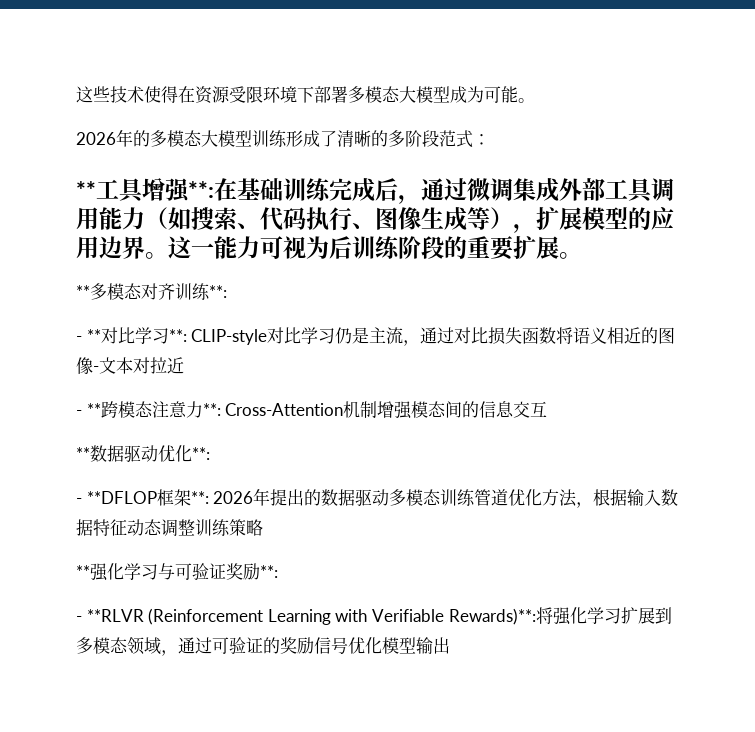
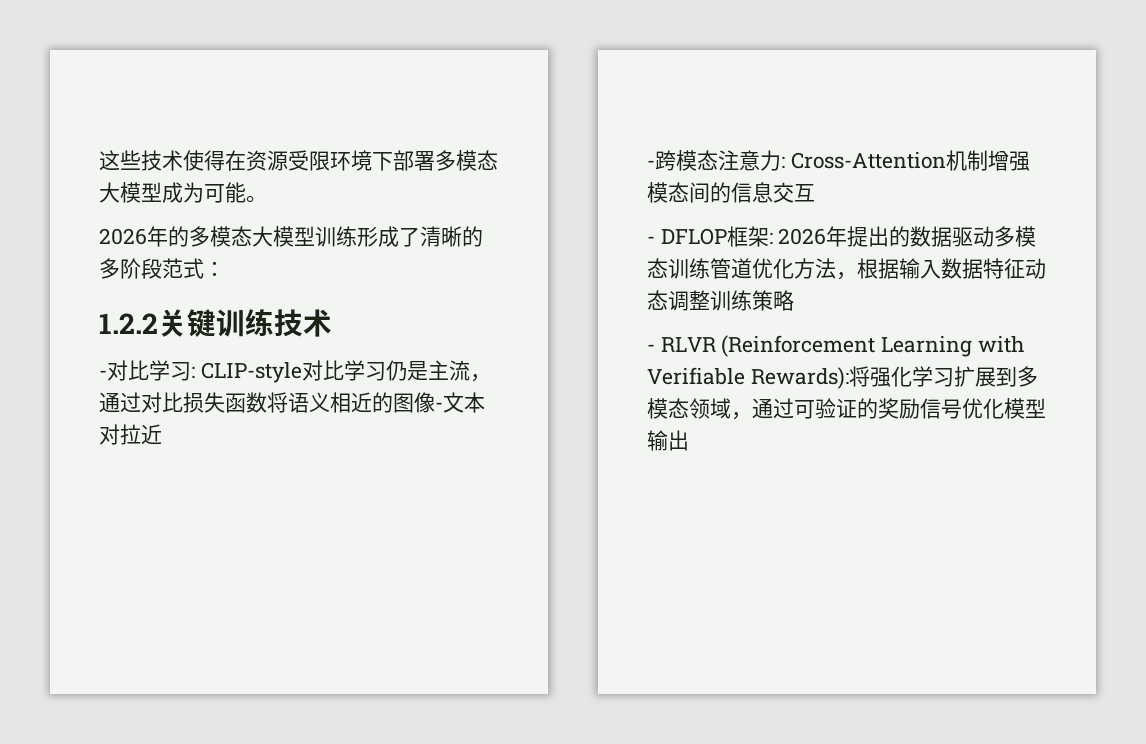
- **工具增强**:在基础训练完成后，通过微调集成外部工具调用能力（如搜索、代码执行、图像生成等），扩展模型的应用边界。这一能力可视为后训练阶段的重要扩展。
- **多模态对齐训练**:
- - **对比学习**: CLIP-style对比学习仍是主流，通过对比损失函数将语义相近的图像-文本对拉近
+ 1.2.2关键训练技术
+ -对比学习: CLIP-style对比学习仍是主流，通过对比损失函数将语义相近的图像-文本对拉近
- - **跨模态注意力**: Cross-Attention机制增强模态间的信息交互
+ -跨模态注意力: Cross-Attention机制增强模态间的信息交互
- **数据驱动优化**:
- - **DFLOP框架**: 2026年提出的数据驱动多模态训练管道优化方法，根据输入数据特征动态调整训练策略
+ - DFLOP框架: 2026年提出的数据驱动多模态训练管道优化方法，根据输入数据特征动态调整训练策略
- **强化学习与可验证奖励**:
- - **RLVR (Reinforcement Learning with Verifiable Rewards)**:将强化学习扩展到多模态领域，通过可验证的奖励信号优化模型输出
+ - RLVR (Reinforcement Learning with Verifiable Rewards):将强化学习扩展到多模态领域，通过可验证的奖励信号优化模型输出

